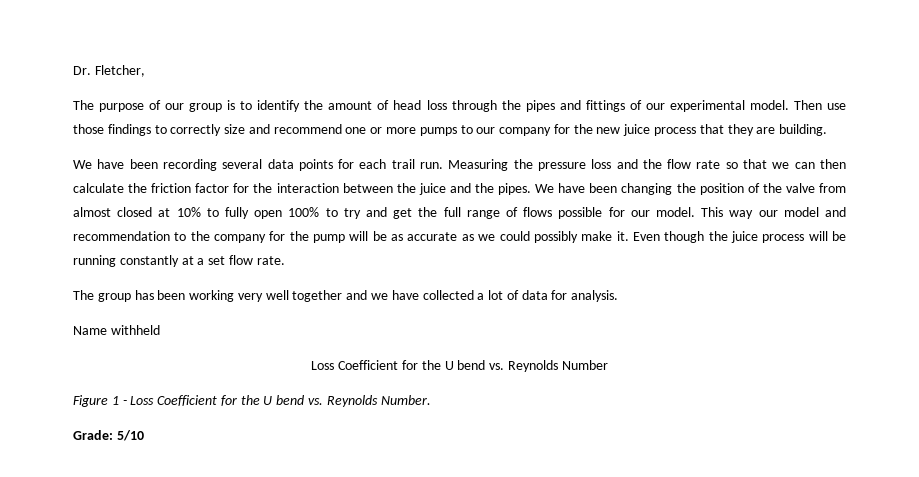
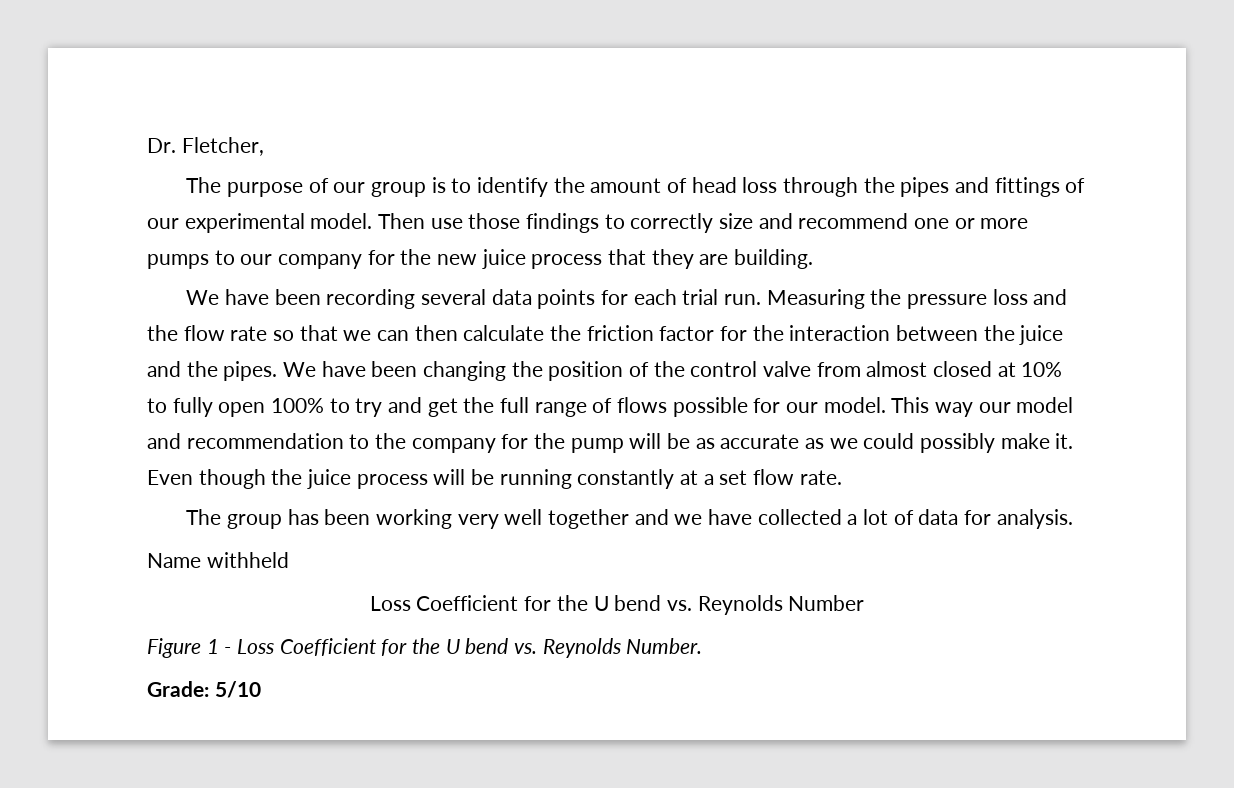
- We have been recording several data points for each trail run.
+ We have been recording several data points for each trial run.
- We have been changing the position of the valve from almost closed at 10% to fully open 100% to try and get the full range of flows possible for our model.
+ We have been changing the position of the control valve from almost closed at 10% to fully open 100% to try and get the full range of flows possible for our model.

